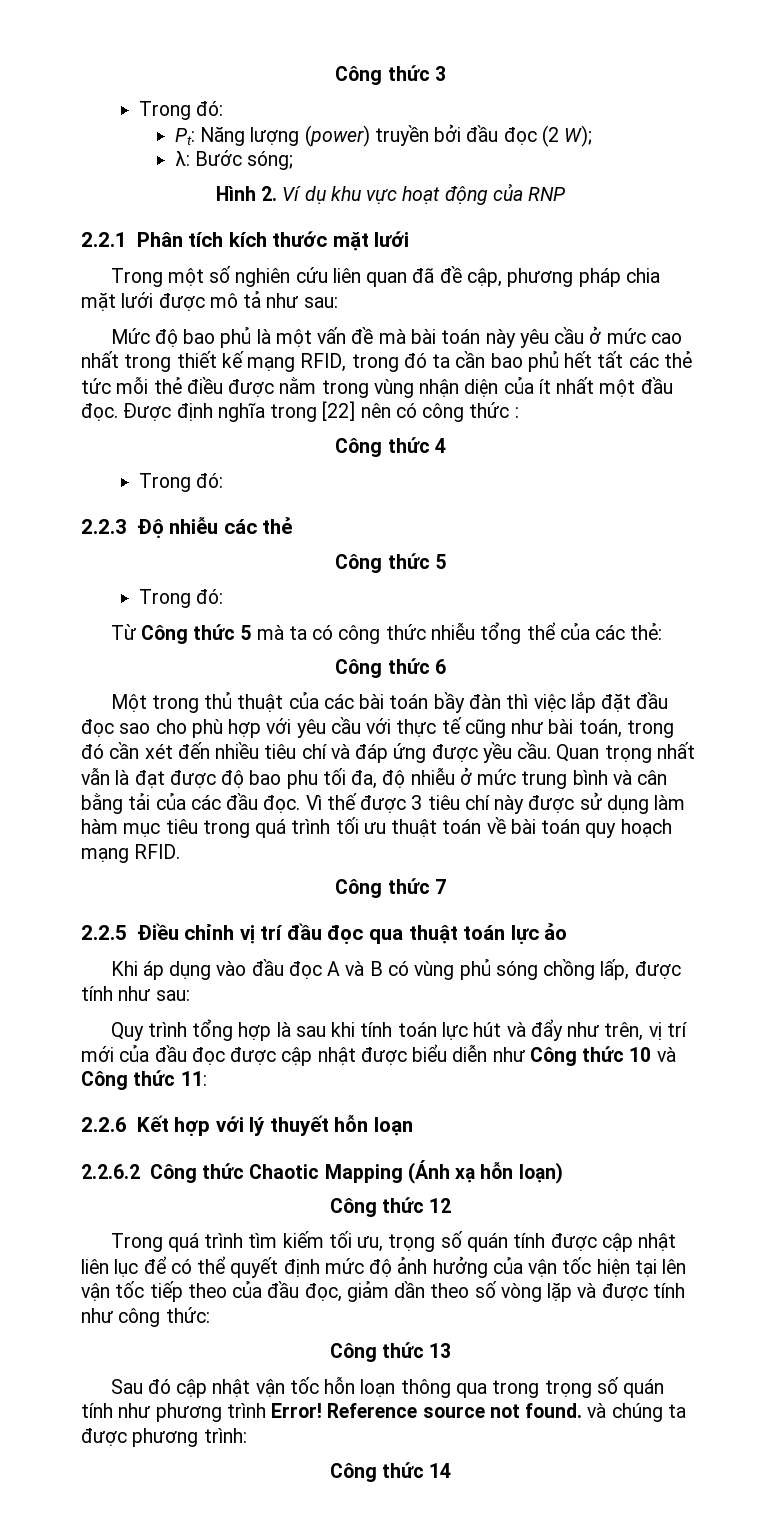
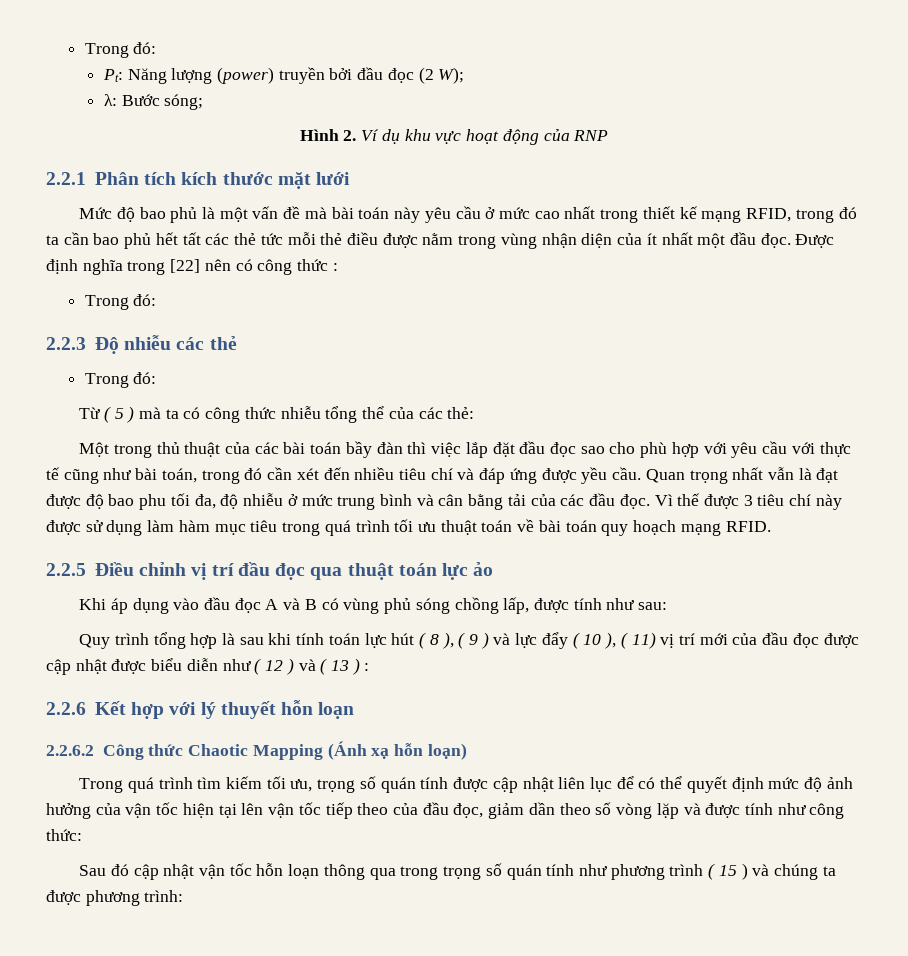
- Công thức 3
- Trong một số nghiên cứu liên quan đã đề cập, phương pháp chia mặt lưới được mô tả như sau:
- Công thức 4
  2.2.3 Độ nhiễu các thẻ
- Công thức 5
- Từ Công thức 5 mà ta có công thức nhiễu tổng thể của các thẻ:
+ Từ ( 5 ) mà ta có công thức nhiễu tổng thể của các thẻ:
- Công thức 6
- Công thức 7
- Quy trình tổng hợp là sau khi tính toán lực hút và đẩy như trên, vị trí mới của đầu đọc được cập nhật được biểu diễn như Công thức 10 và Công thức 11:
+ Quy trình tổng hợp là sau khi tính toán lực hút ( 8 ), ( 9 ) và lực đẩy ( 10 ), ( 11) vị trí mới của đầu đọc được cập nhật được biểu diễn như ( 12 ) và ( 13 ) :
- Công thức 12
- Công thức 13
- Sau đó cập nhật vận tốc hỗn loạn thông qua trong trọng số quán tính như phương trình Error! Reference source not found. và chúng ta được phương trình:
+ Sau đó cập nhật vận tốc hỗn loạn thông qua trong trọng số quán tính như phương trình ( 15 ) và chúng ta được phương trình:
- Công thức 14

